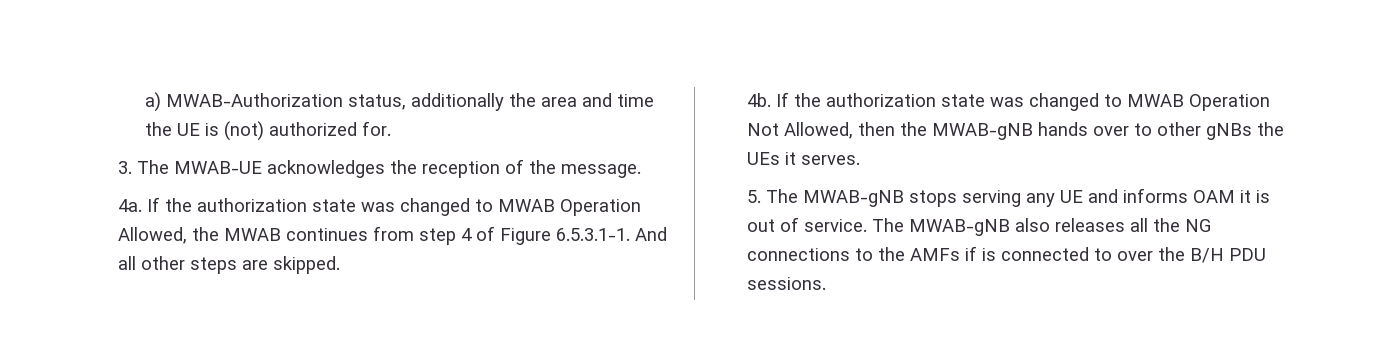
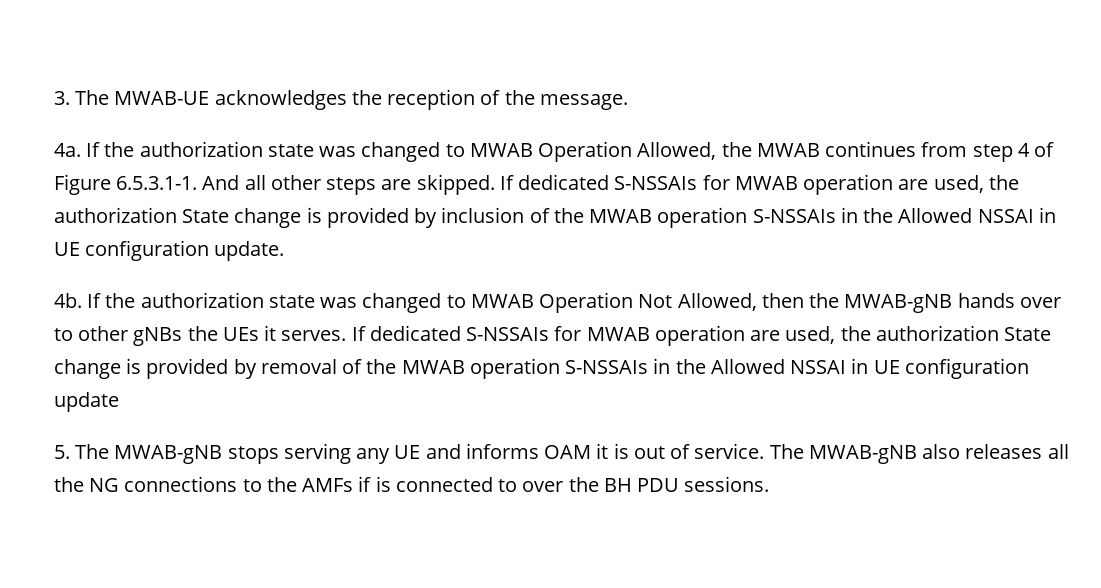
- a) MWAB-Authorization status, additionally the area and time the UE is (not) authorized for.
+ If dedicated S-NSSAIs for MWAB operation are used, the authorization State change is provided by inclusion of the MWAB operation S-NSSAIs in the Allowed NSSAI in UE configuration update.
+ If dedicated S-NSSAIs for MWAB operation are used, the authorization State change is provided by removal of the MWAB operation S-NSSAIs in the Allowed NSSAI in UE configuration update
- The MWAB-gNB also releases all the NG connections to the AMFs if is connected to over the B/H PDU sessions.
+ The MWAB-gNB also releases all the NG connections to the AMFs if is connected to over the BH PDU sessions.

